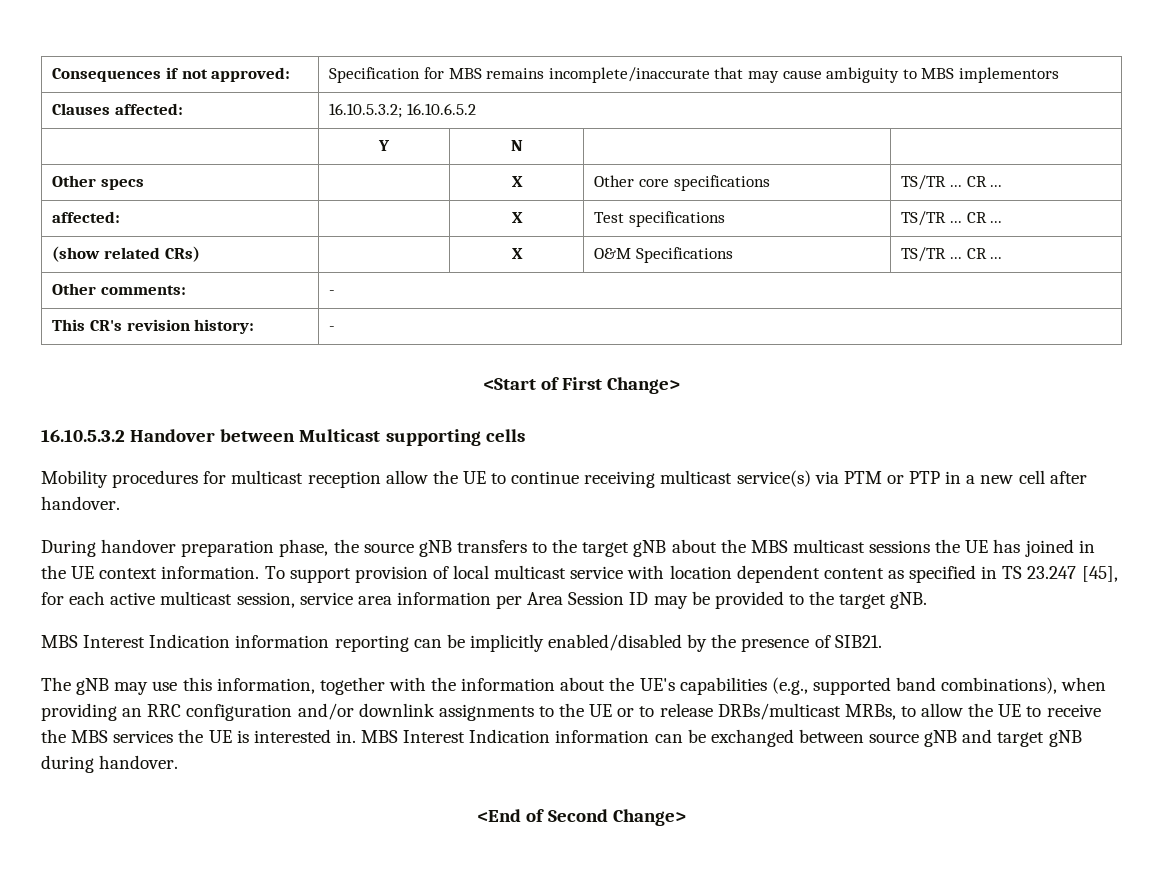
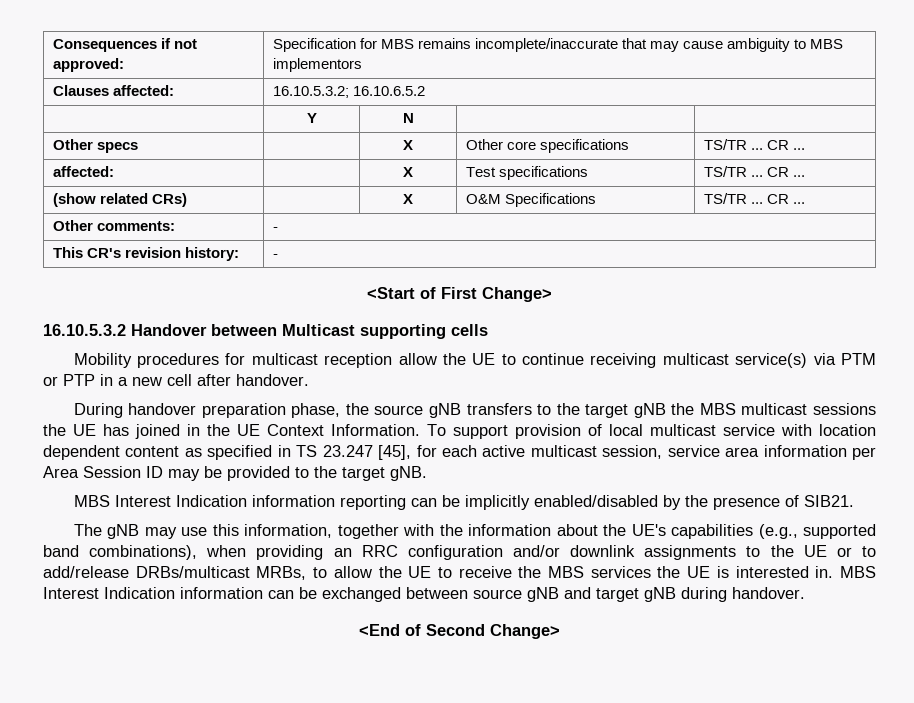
- During handover preparation phase, the source gNB transfers to the target gNB about the MBS multicast sessions the UE has joined in the UE context information.
+ During handover preparation phase, the source gNB transfers to the target gNB the MBS multicast sessions the UE has joined in the UE Context Information.
- The gNB may use this information, together with the information about the UE's capabilities (e.g., supported band combinations), when providing an RRC configuration and/or downlink assignments to the UE or to release DRBs/multicast MRBs, to allow the UE to receive the MBS services the UE is interested in.
+ The gNB may use this information, together with the information about the UE's capabilities (e.g., supported band combinations), when providing an RRC configuration and/or downlink assignments to the UE or to add/release DRBs/multicast MRBs, to allow the UE to receive the MBS services the UE is interested in.

